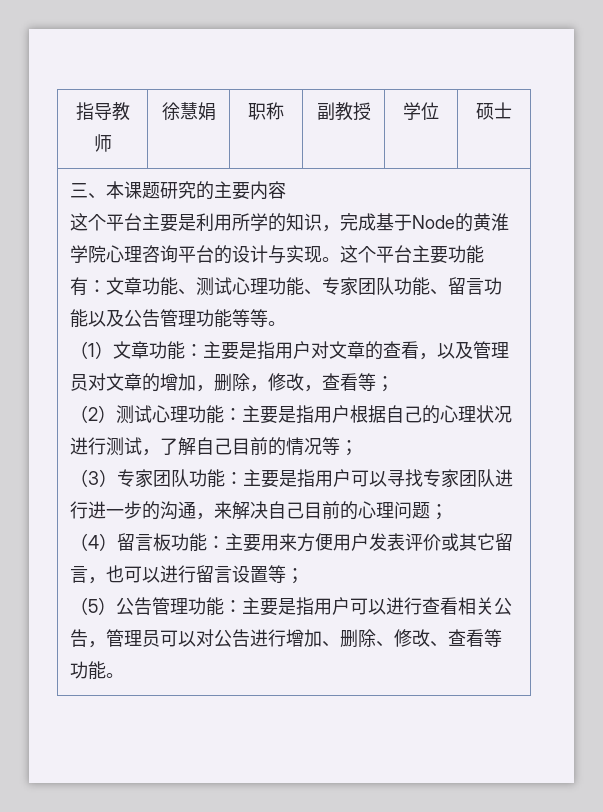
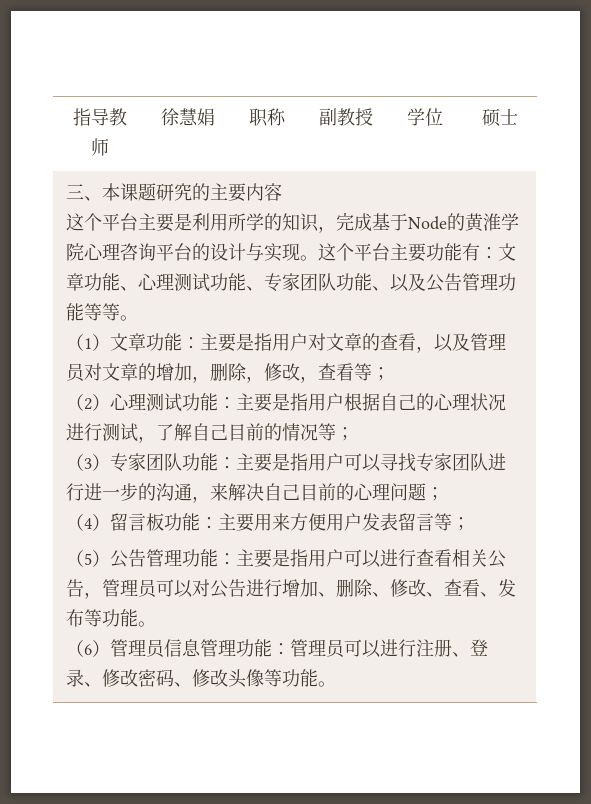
- 这个平台主要功能有：文章功能、测试心理功能、专家团队功能、留言功能以及公告管理功能等等。
+ 这个平台主要功能有：文章功能、心理测试功能、专家团队功能、以及公告管理功能等等。
- （2）测试心理功能：主要是指用户根据自己的心理状况进行测试，了解自己目前的情况等；
+ （2）心理测试功能：主要是指用户根据自己的心理状况进行测试，了解自己目前的情况等；
- （4）留言板功能：主要用来方便用户发表评价或其它留言，也可以进行留言设置等；
+ （4）留言板功能：主要用来方便用户发表留言等；
- （5）公告管理功能：主要是指用户可以进行查看相关公告，管理员可以对公告进行增加、删除、修改、查看等功能。
+ （5）公告管理功能：主要是指用户可以进行查看相关公告，管理员可以对公告进行增加、删除、修改、查看、发布等功能。
+ （6）管理员信息管理功能：管理员可以进行注册、登录、修改密码、修改头像等功能。

